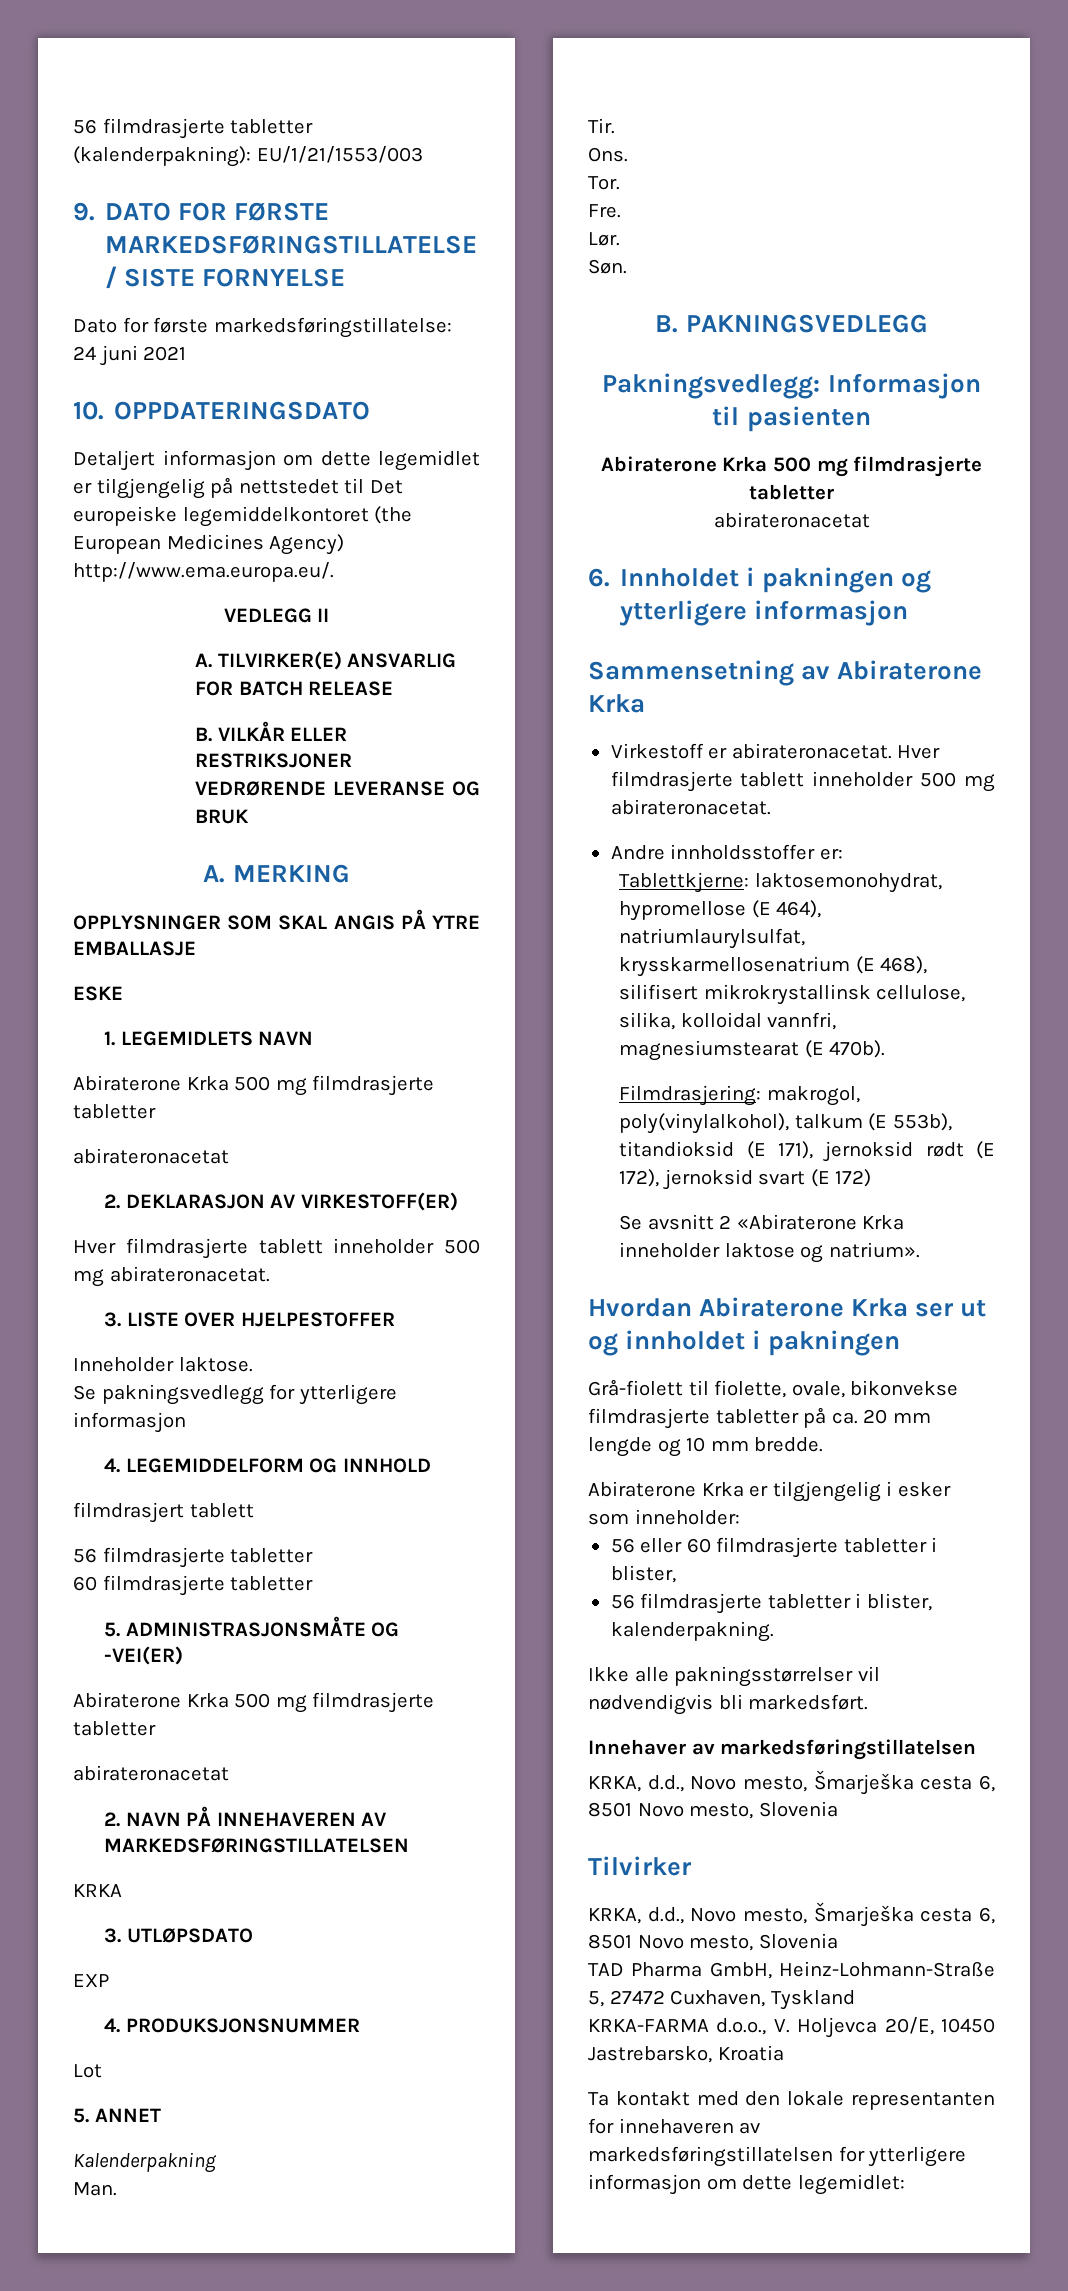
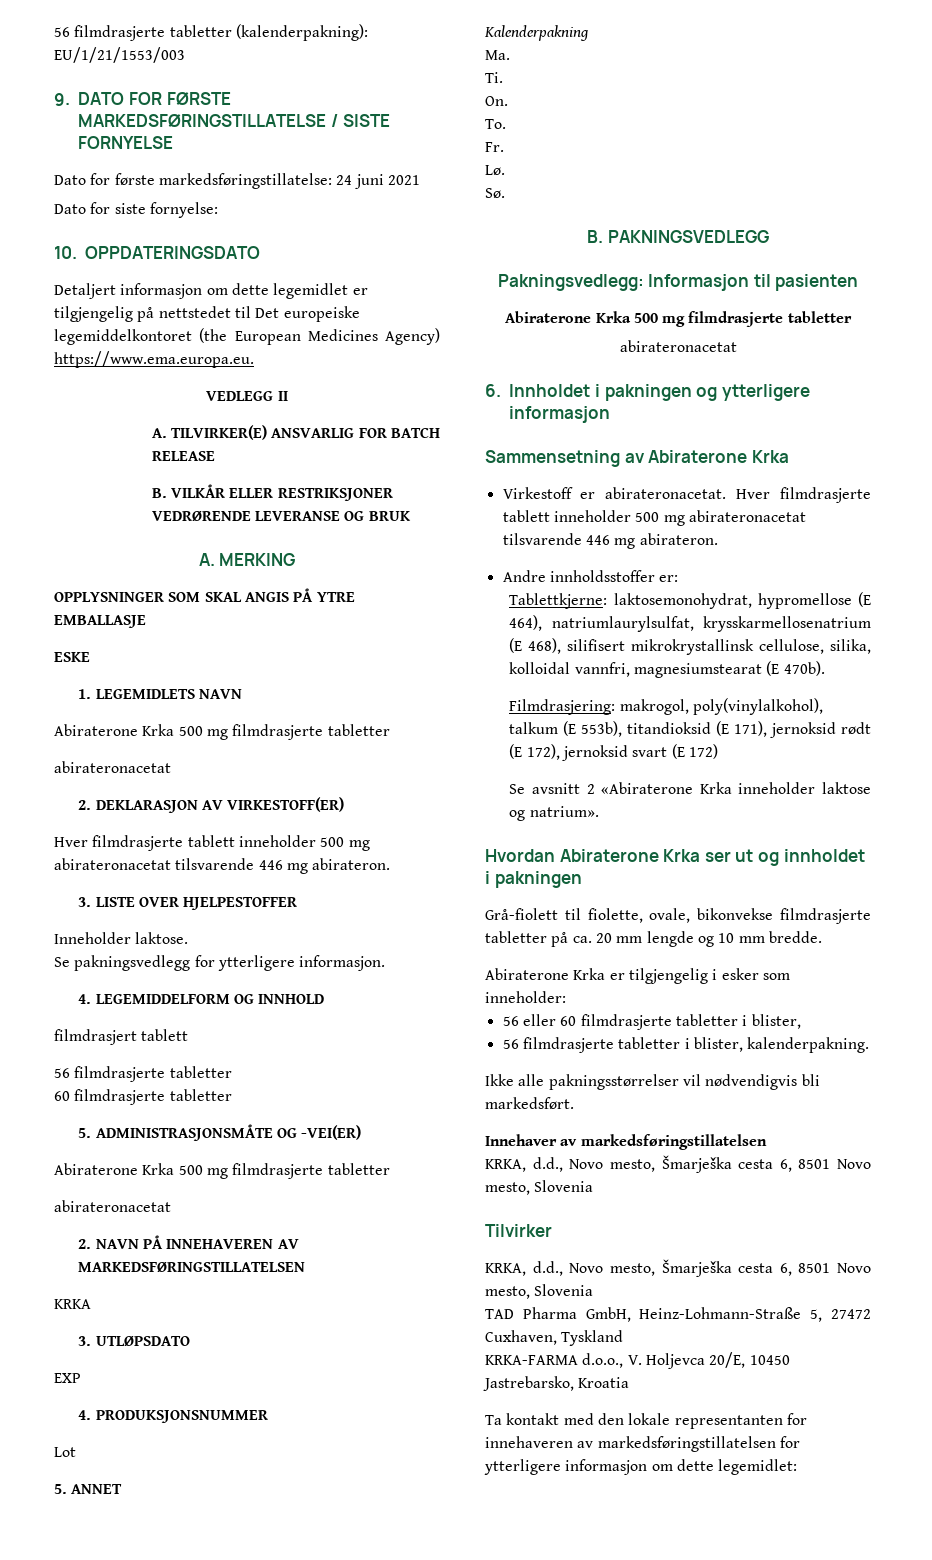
+ Dato for siste fornyelse:
- Detaljert informasjon om dette legemidlet er tilgjengelig på nettstedet til Det europeiske legemiddelkontoret (the European Medicines Agency) http://www.ema.europa.eu/.
+ Detaljert informasjon om dette legemidlet er tilgjengelig på nettstedet til Det europeiske legemiddelkontoret (the European Medicines Agency) https://www.ema.europa.eu.
  2. DEKLARASJON AV VIRKESTOFF(ER)
- Hver filmdrasjerte tablett inneholder 500 mg abirateronacetat.
+ Hver filmdrasjerte tablett inneholder 500 mg abirateronacetat tilsvarende 446 mg abirateron.
- Se pakningsvedlegg for ytterligere informasjon
+ Se pakningsvedlegg for ytterligere informasjon.
- Man.
- Tir.
- Ons.
- Tor.
- Fre.
- Lør.
- Søn.
+ Ma.
+ Ti.
+ On.
+ To.
+ Fr.
+ Lø.
+ Sø.
- Virkestoff er abirateronacetat. Hver filmdrasjerte tablett inneholder 500 mg abirateronacetat.
+ Virkestoff er abirateronacetat. Hver filmdrasjerte tablett inneholder 500 mg abirateronacetat tilsvarende 446 mg abirateron.

